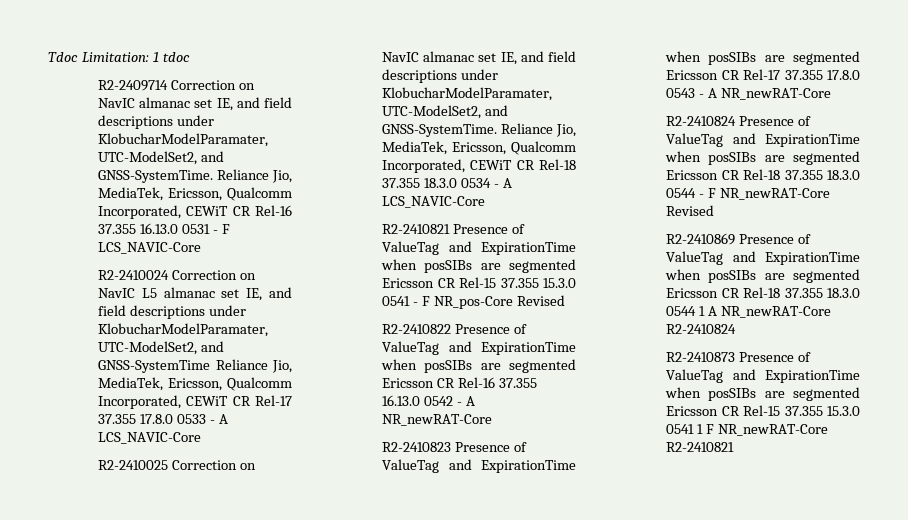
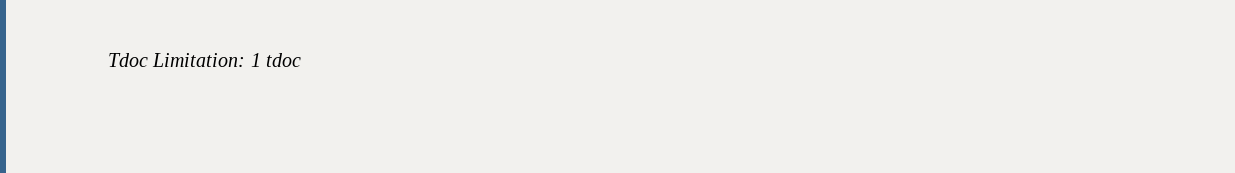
- R2-2409714 Correction on NavIC almanac set IE, and field descriptions under KlobucharModelParamater, UTC-ModelSet2, and GNSS-SystemTime. Reliance Jio, MediaTek, Ericsson, Qualcomm Incorporated, CEWiT CR Rel-16 37.355 16.13.0 0531 - F LCS_NAVIC-Core
- R2-2410024 Correction on NavIC L5 almanac set IE, and field descriptions under KlobucharModelParamater, UTC-ModelSet2, and GNSS-SystemTime Reliance Jio, MediaTek, Ericsson, Qualcomm Incorporated, CEWiT CR Rel-17 37.355 17.8.0 0533 - A LCS_NAVIC-Core
- R2-2410025 Correction on NavIC almanac set IE, and field descriptions under KlobucharModelParamater, UTC-ModelSet2, and GNSS-SystemTime. Reliance Jio, MediaTek, Ericsson, Qualcomm Incorporated, CEWiT CR Rel-18 37.355 18.3.0 0534 - A LCS_NAVIC-Core
- R2-2410821 Presence of ValueTag and ExpirationTime when posSIBs are segmented Ericsson CR Rel-15 37.355 15.3.0 0541 - F NR_pos-Core Revised
- R2-2410822 Presence of ValueTag and ExpirationTime when posSIBs are segmented Ericsson CR Rel-16 37.355 16.13.0 0542 - A NR_newRAT-Core
- R2-2410823 Presence of ValueTag and ExpirationTime when posSIBs are segmented Ericsson CR Rel-17 37.355 17.8.0 0543 - A NR_newRAT-Core
- R2-2410824 Presence of ValueTag and ExpirationTime when posSIBs are segmented Ericsson CR Rel-18 37.355 18.3.0 0544 - F NR_newRAT-Core Revised
- R2-2410869 Presence of ValueTag and ExpirationTime when posSIBs are segmented Ericsson CR Rel-18 37.355 18.3.0 0544 1 A NR_newRAT-Core R2-2410824
- R2-2410873 Presence of ValueTag and ExpirationTime when posSIBs are segmented Ericsson CR Rel-15 37.355 15.3.0 0541 1 F NR_newRAT-Core R2-2410821

